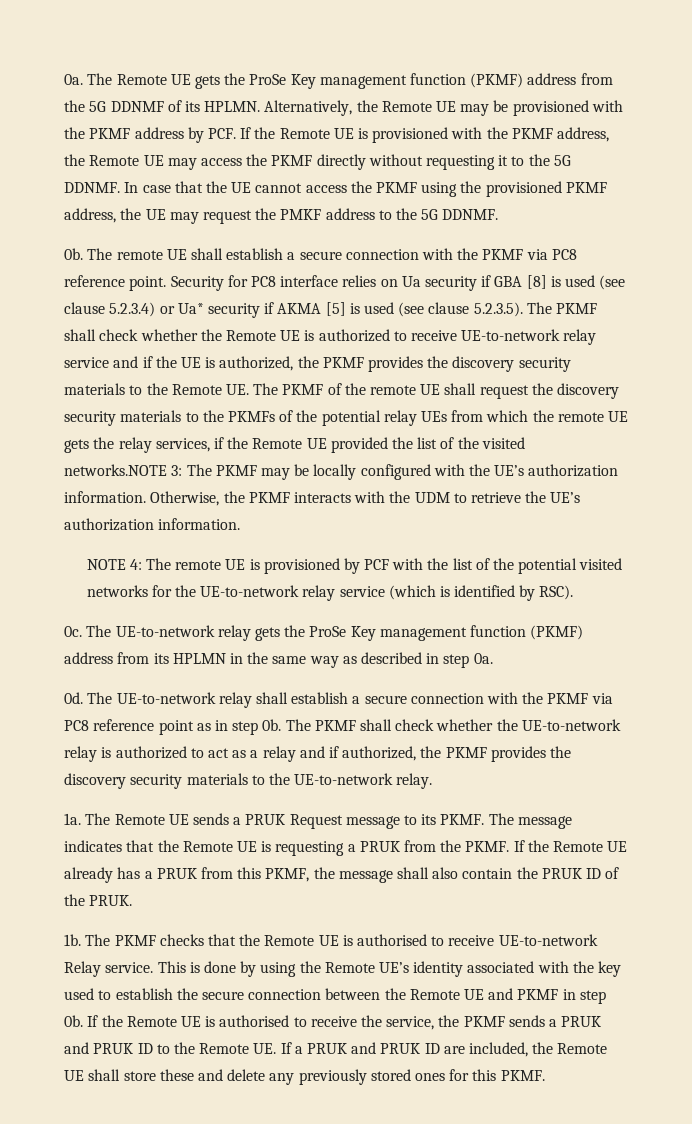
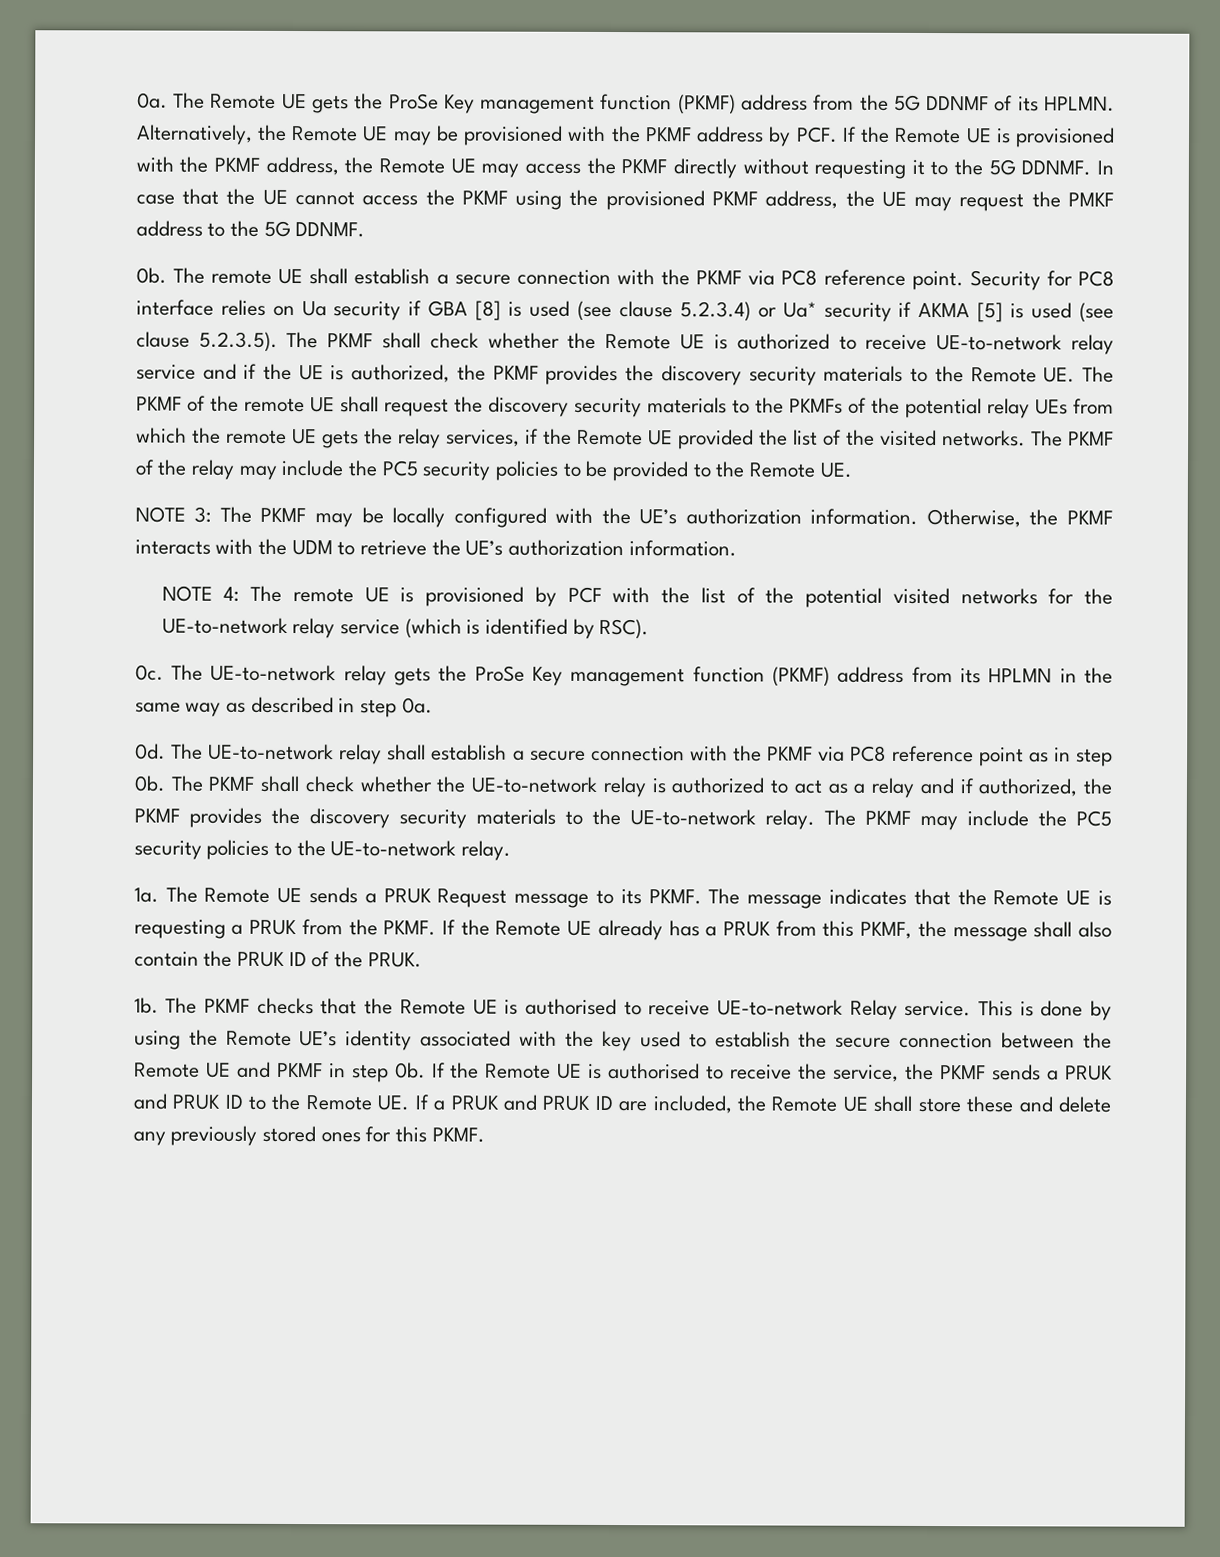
- Security for PC8 interface relies on Ua security if GBA [8] is used (see clause 5.2.3.4) or Ua* security if AKMA [5] is used (see clause 5.2.3.5). The PKMF shall check whether the Remote UE is authorized to receive UE-to-network relay service and if the UE is authorized, the PKMF provides the discovery security materials to the Remote UE. The PKMF of the remote UE shall request the discovery security materials to the PKMFs of the potential relay UEs from which the remote UE gets the relay services, if the Remote UE provided the list of the visited networks.NOTE 3:
+ Security for PC8 interface relies on Ua security if GBA [8] is used (see clause 5.2.3.4) or Ua* security if AKMA [5] is used (see clause 5.2.3.5). The PKMF shall check whether the Remote UE is authorized to receive UE-to-network relay service and if the UE is authorized, the PKMF provides the discovery security materials to the Remote UE. The PKMF of the remote UE shall request the discovery security materials to the PKMFs of the potential relay UEs from which the remote UE gets the relay services, if the Remote UE provided the list of the visited networks. The PKMF of the relay may include the PC5 security policies to be provided to the Remote UE.
+ NOTE 3:
+ The PKMF may include the PC5 security policies to the UE-to-network relay.

